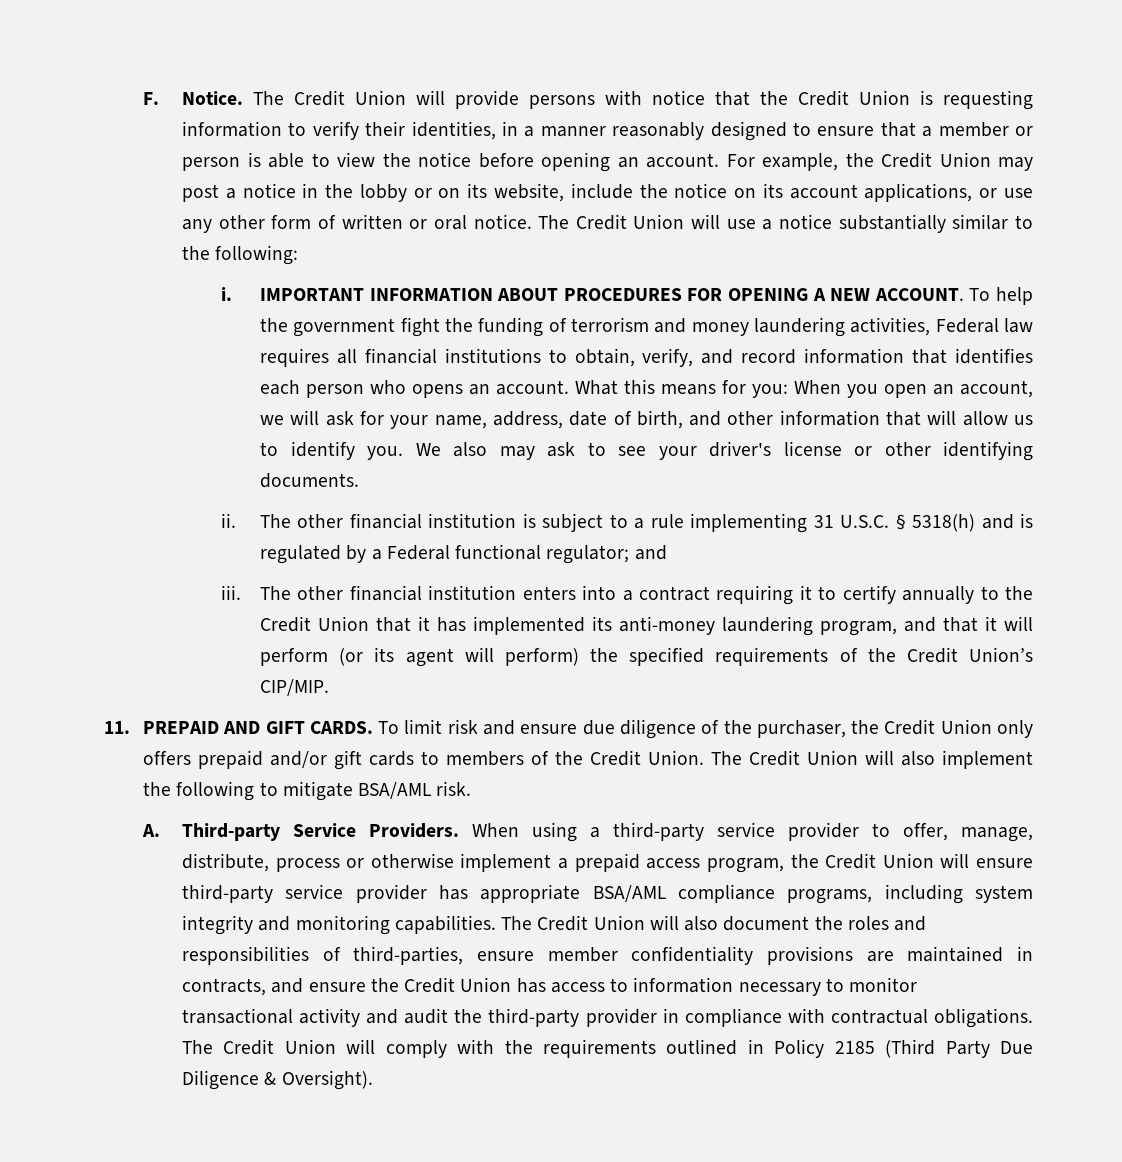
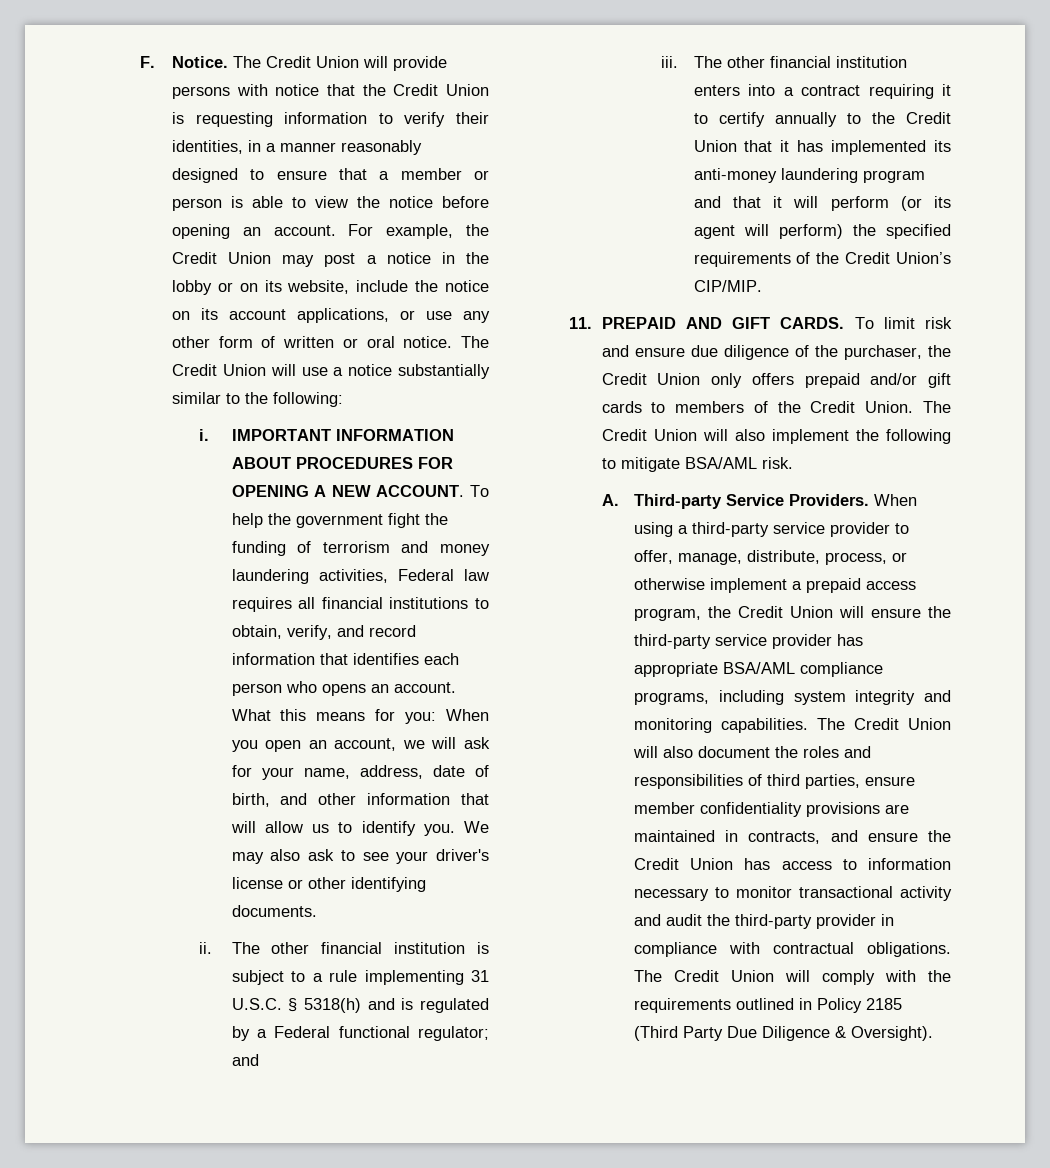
- We also may ask to see your driver's license or other identifying documents.
+ We may also ask to see your driver's license or other identifying documents.
- The other financial institution enters into a contract requiring it to certify annually to the Credit Union that it has implemented its anti-money laundering program, and that it will perform (or its agent will perform) the specified requirements of the Credit Union’s CIP/MIP.
+ The other financial institution enters into a contract requiring it to certify annually to the Credit Union that it has implemented its anti-money laundering program and that it will perform (or its agent will perform) the specified requirements of the Credit Union’s CIP/MIP.
- When using a third-party service provider to offer, manage, distribute, process or otherwise implement a prepaid access program, the Credit Union will ensure third-party service provider has appropriate BSA/AML compliance programs, including system integrity and monitoring capabilities.
+ When using a third-party service provider to offer, manage, distribute, process, or otherwise implement a prepaid access program, the Credit Union will ensure the third-party service provider has appropriate BSA/AML compliance programs, including system integrity and monitoring capabilities.
- The Credit Union will also document the roles and responsibilities of third-parties, ensure member confidentiality provisions are maintained in contracts, and ensure the Credit Union has access to information necessary to monitor transactional activity and audit the third-party provider in compliance with contractual obligations.
+ The Credit Union will also document the roles and responsibilities of third parties, ensure member confidentiality provisions are maintained in contracts, and ensure the Credit Union has access to information necessary to monitor transactional activity and audit the third-party provider in compliance with contractual obligations.

